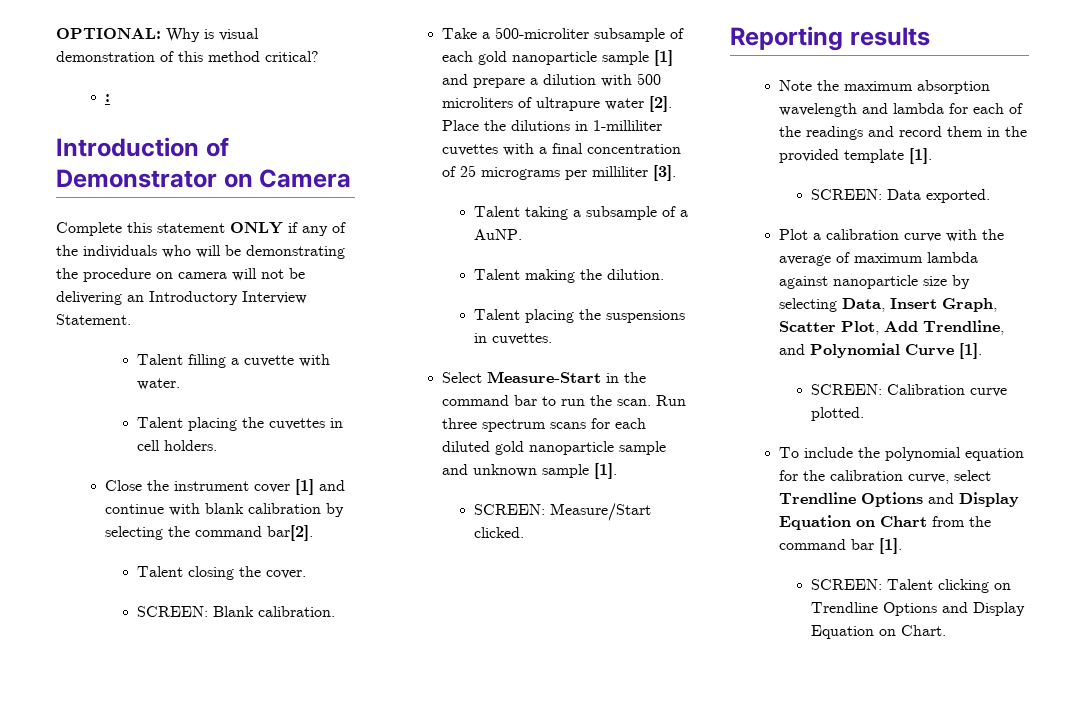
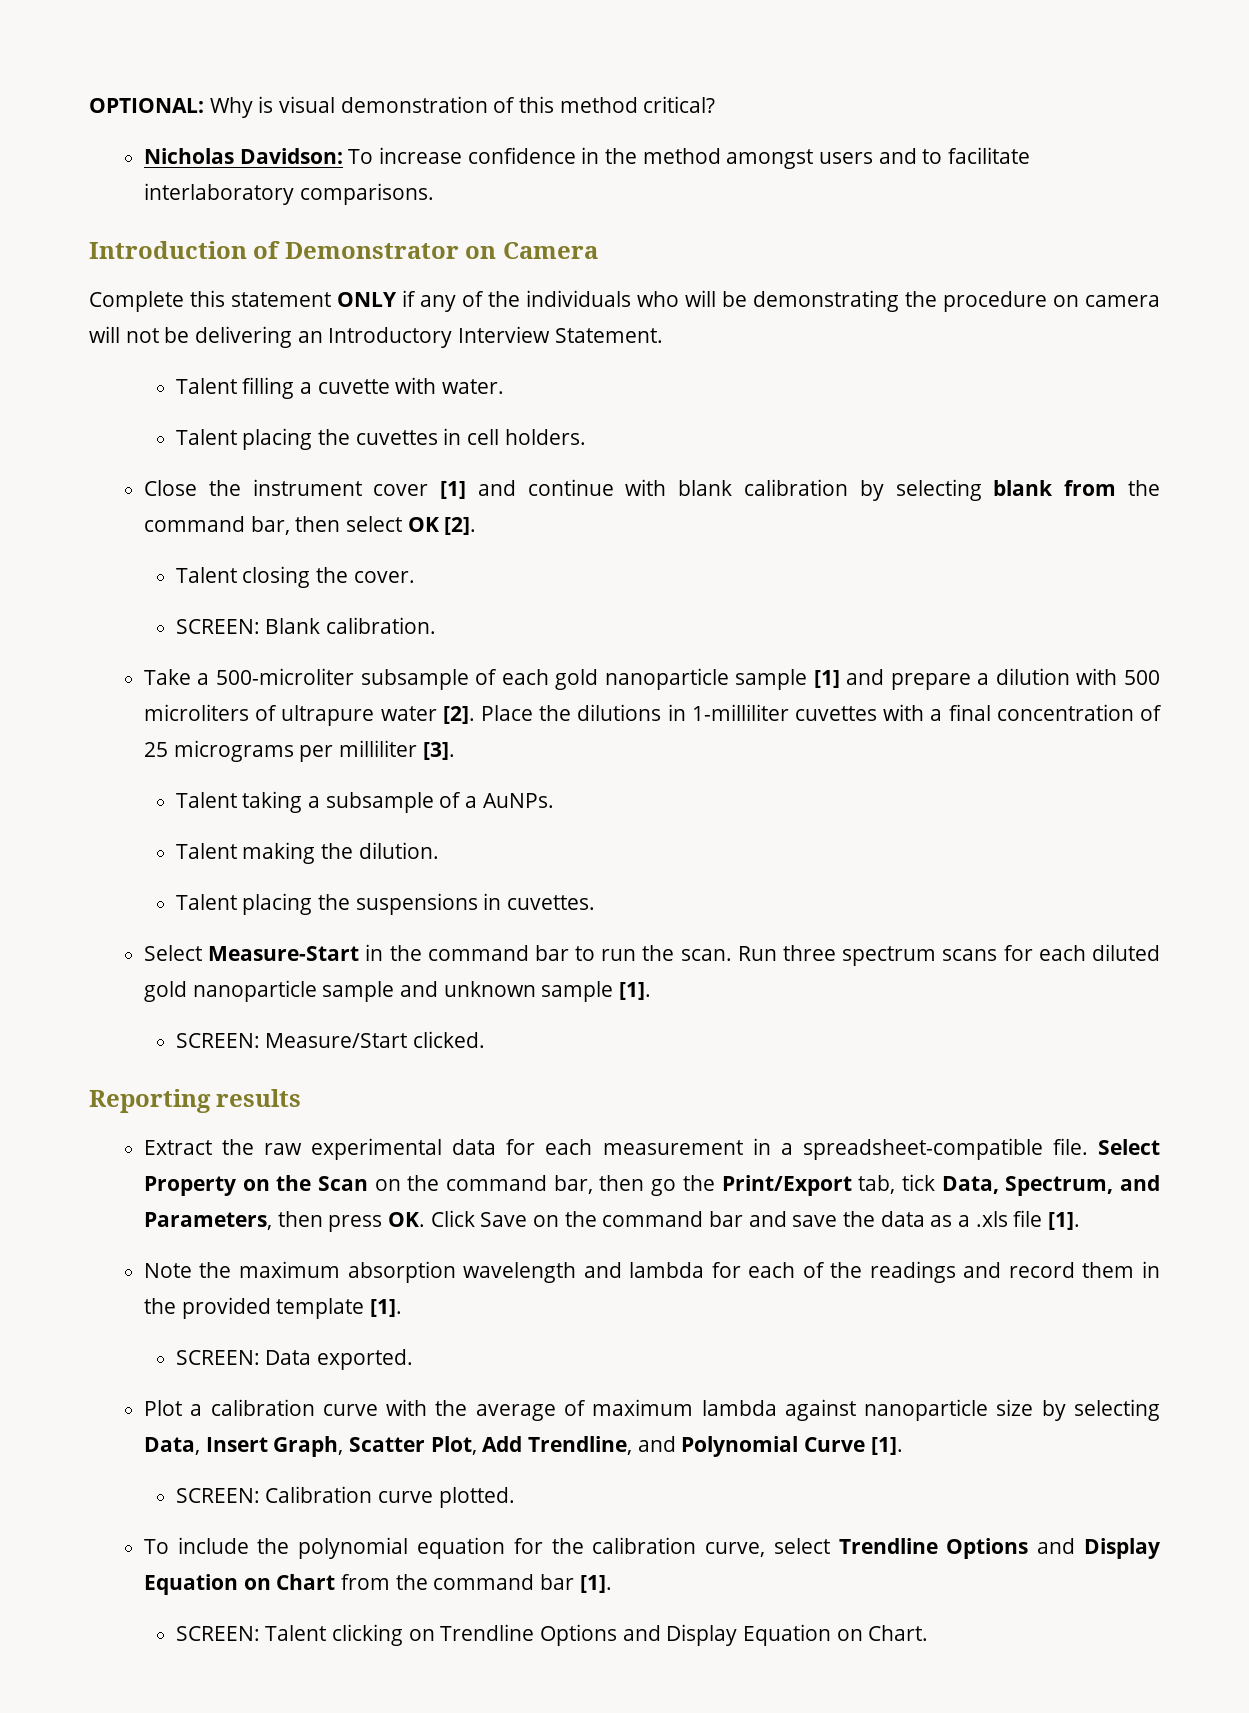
- :
+ Nicholas Davidson: To increase confidence in the method amongst users and to facilitate interlaboratory comparisons.
- Close the instrument cover [1] and continue with blank calibration by selecting the command bar[2].
+ Close the instrument cover [1] and continue with blank calibration by selecting blank from the command bar, then select OK [2].
- Talent taking a subsample of a AuNP.
+ Talent taking a subsample of a AuNPs.
+ Extract the raw experimental data for each measurement in a spreadsheet-compatible file. Select Property on the Scan on the command bar, then go the Print/Export tab, tick Data, Spectrum, and Parameters, then press OK. Click Save on the command bar and save the data as a .xls file [1].

